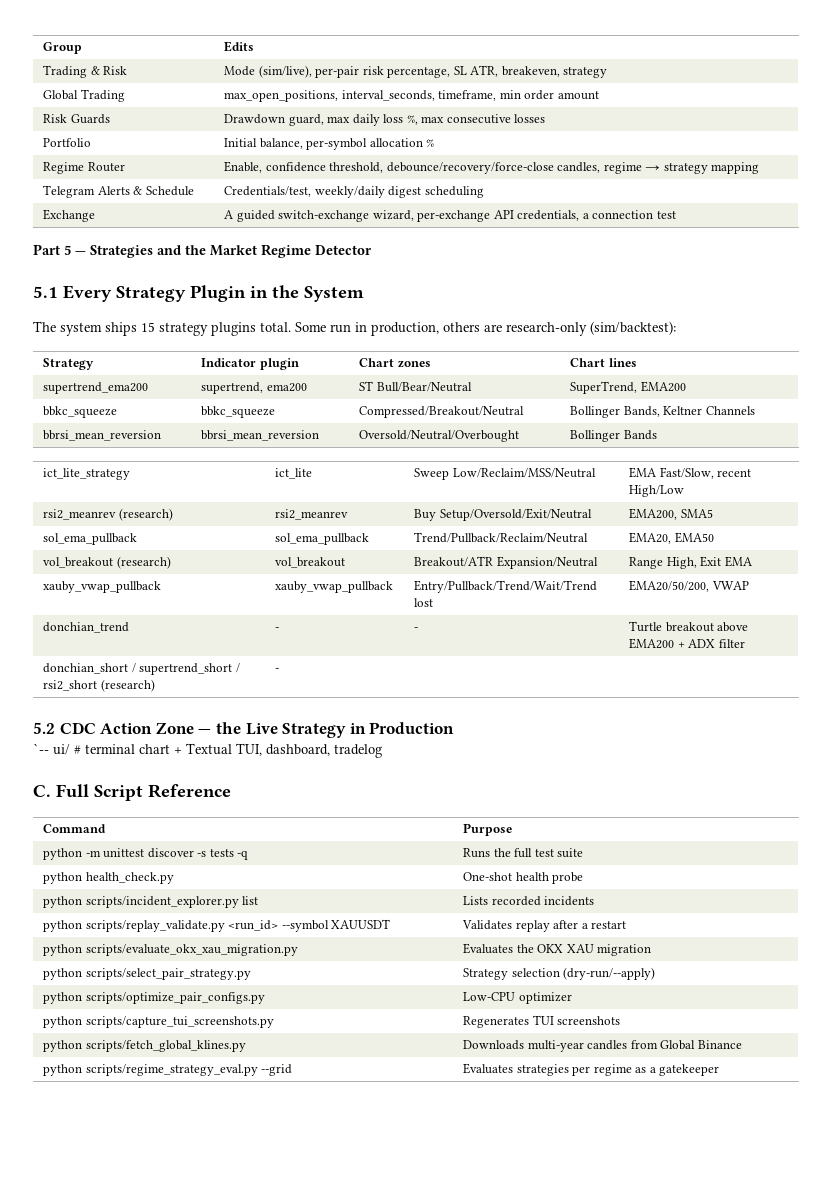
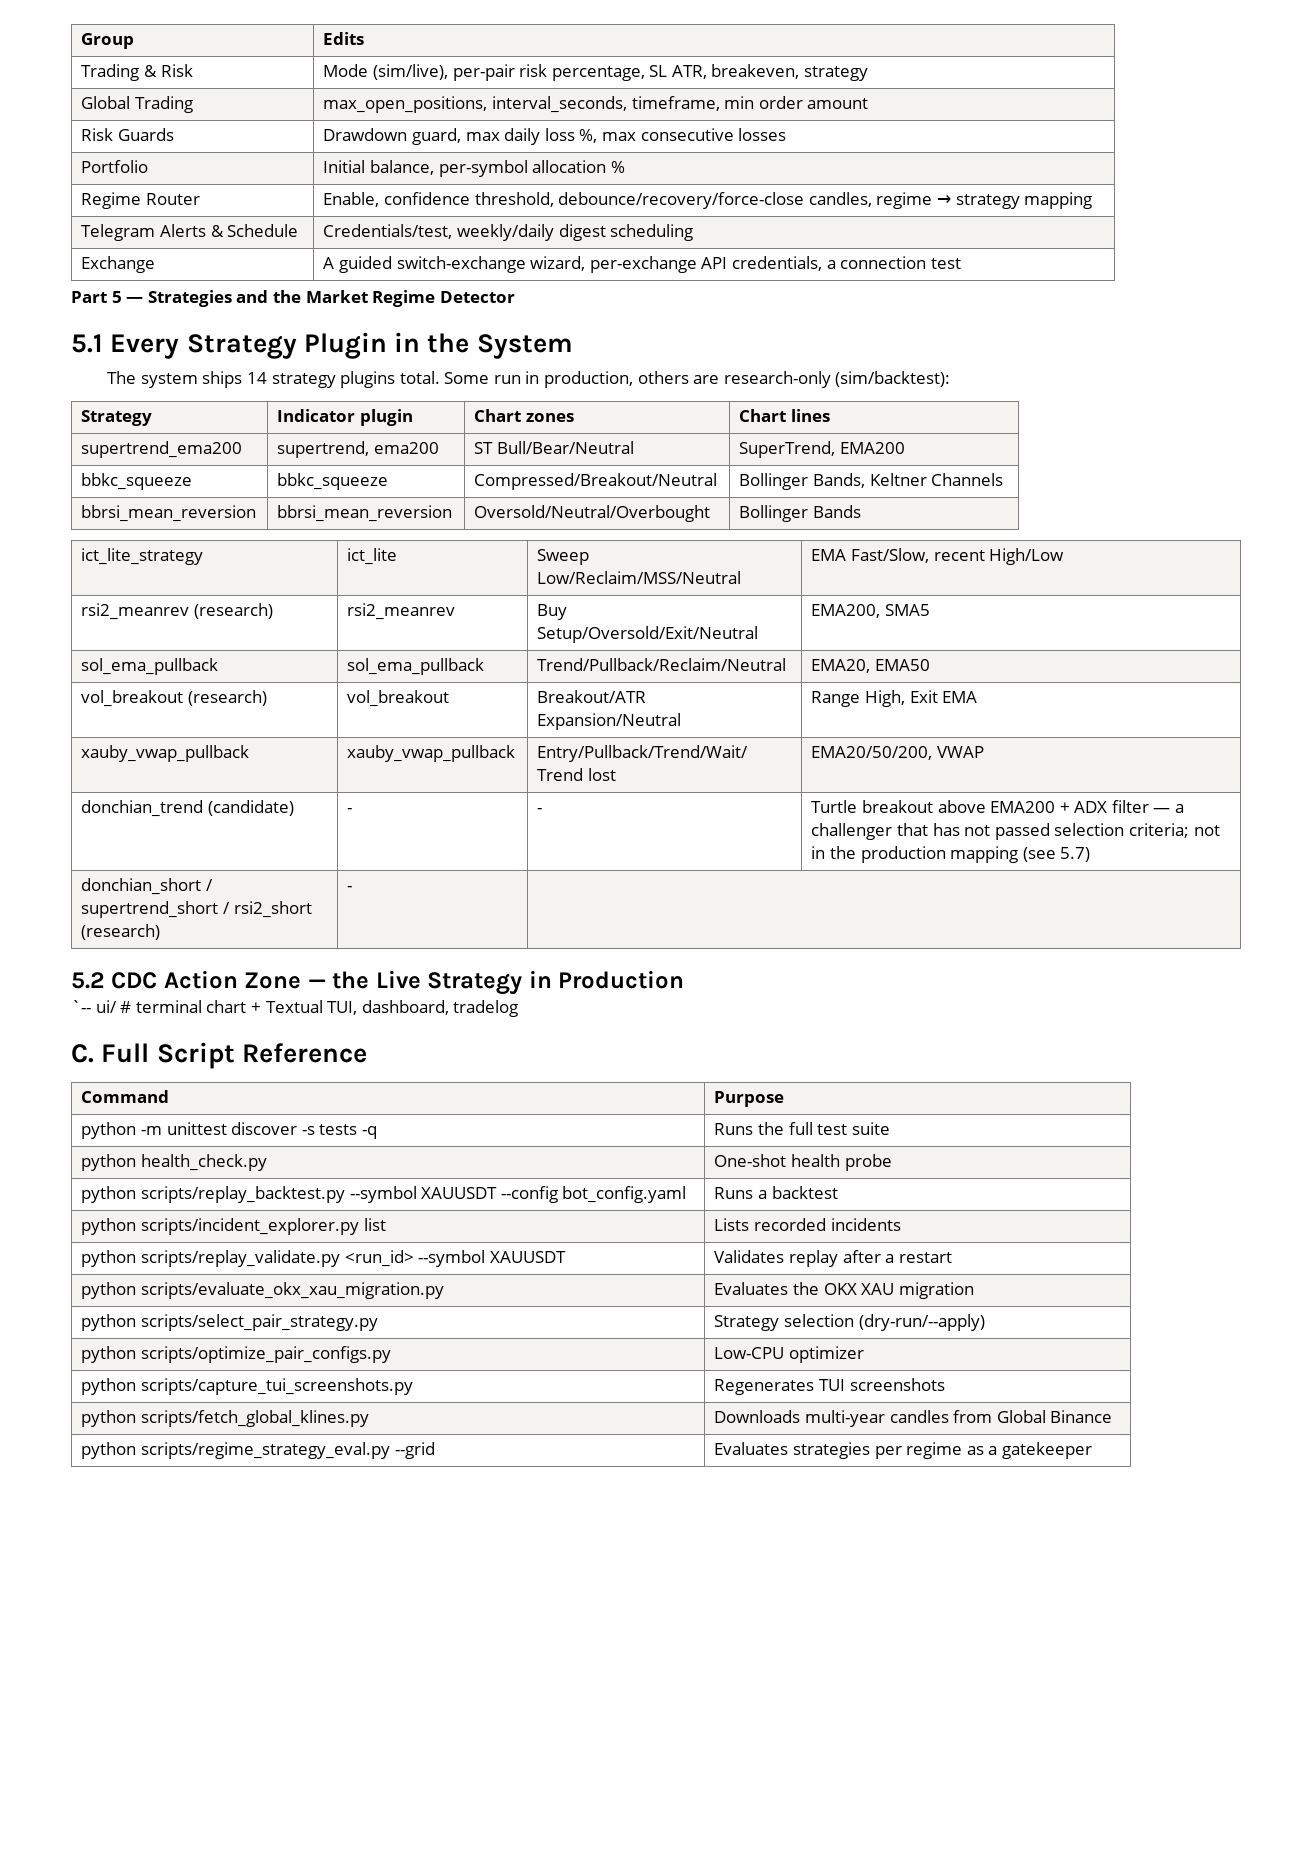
- The system ships 15 strategy plugins total.
+ The system ships 14 strategy plugins total.
- donchian_trend | - | - | Turtle breakout above EMA200 + ADX filter
+ donchian_trend (candidate) | - | - | Turtle breakout above EMA200 + ADX filter — a challenger that has not passed selection criteria; not in the production mapping (see 5.7)
+ python scripts/replay_backtest.py --symbol XAUUSDT --config bot_config.yaml | Runs a backtest

